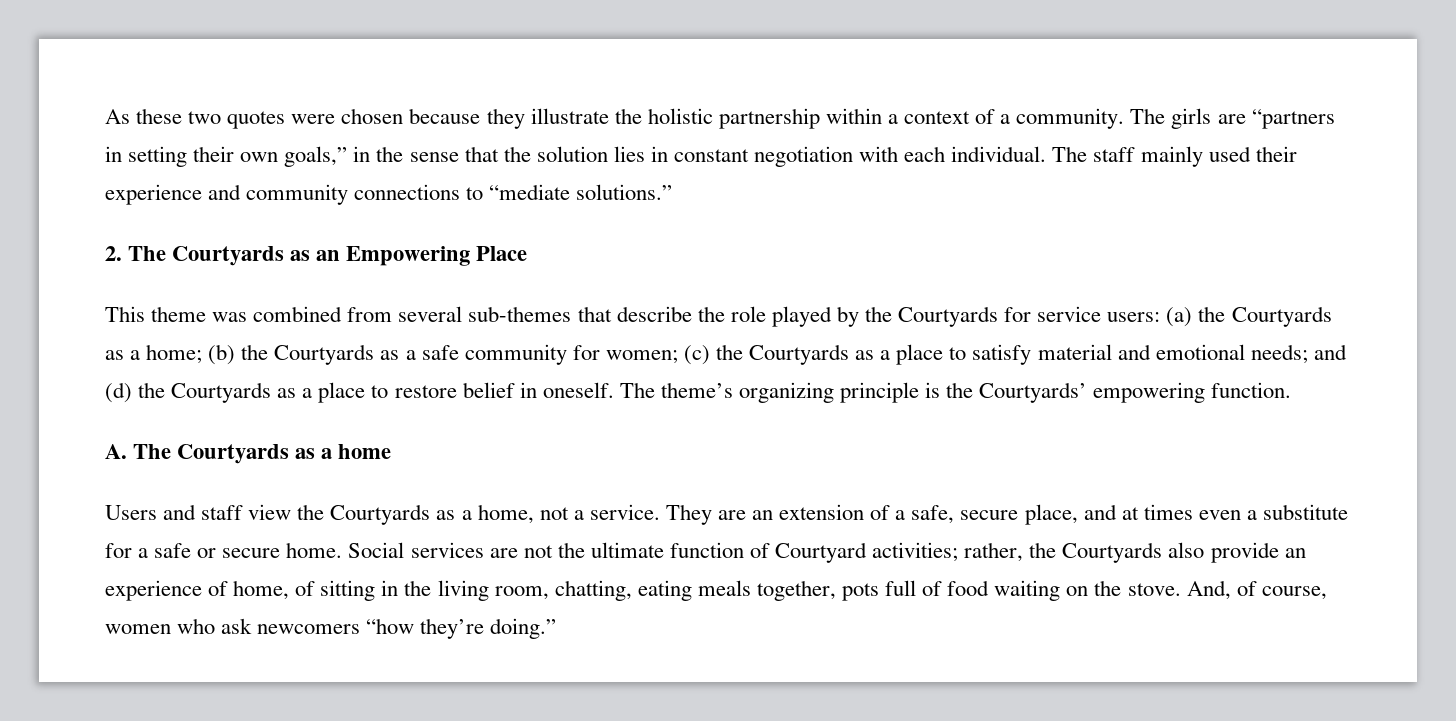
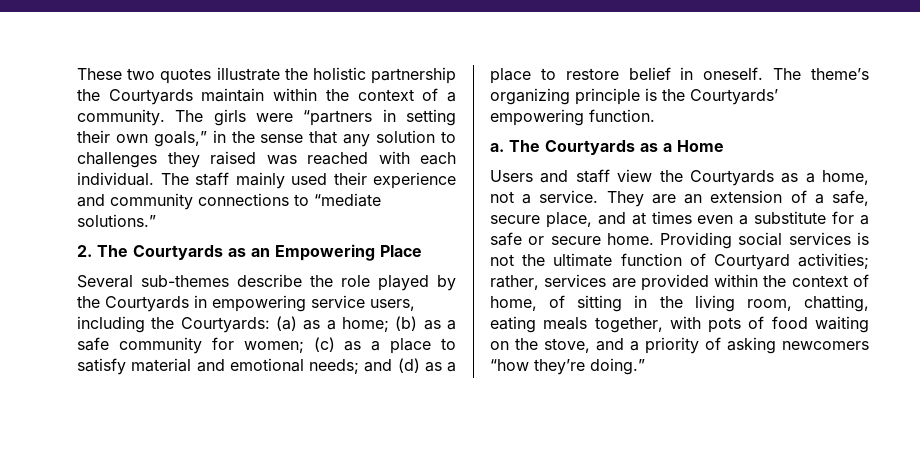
- As these two quotes were chosen because they illustrate the holistic partnership within a context of a community.
+ These two quotes illustrate the holistic partnership the Courtyards maintain within the context of a community.
- The girls are “partners in setting their own goals,” in the sense that the solution lies in constant negotiation with each individual.
+ The girls were “partners in setting their own goals,” in the sense that any solution to challenges they raised was reached with each individual.
- This theme was combined from several sub-themes that describe the role played by the Courtyards for service users: (a) the Courtyards as a home; (b) the Courtyards as a safe community for women; (c) the Courtyards as a place to satisfy material and emotional needs; and (d) the Courtyards as a place to restore belief in oneself.
+ Several sub-themes describe the role played by the Courtyards in empowering service users, including the Courtyards: (a) as a home; (b) as a safe community for women; (c) as a place to satisfy material and emotional needs; and (d) as a place to restore belief in oneself.
- A. The Courtyards as a home
+ a. The Courtyards as a Home
- Social services are not the ultimate function of Courtyard activities; rather, the Courtyards also provide an experience of home, of sitting in the living room, chatting, eating meals together, pots full of food waiting on the stove. And, of course, women who ask newcomers “how they’re doing.”
+ Providing social services is not the ultimate function of Courtyard activities; rather, services are provided within the context of home, of sitting in the living room, chatting, eating meals together, with pots of food waiting on the stove, and a priority of asking newcomers “how they’re doing.”

